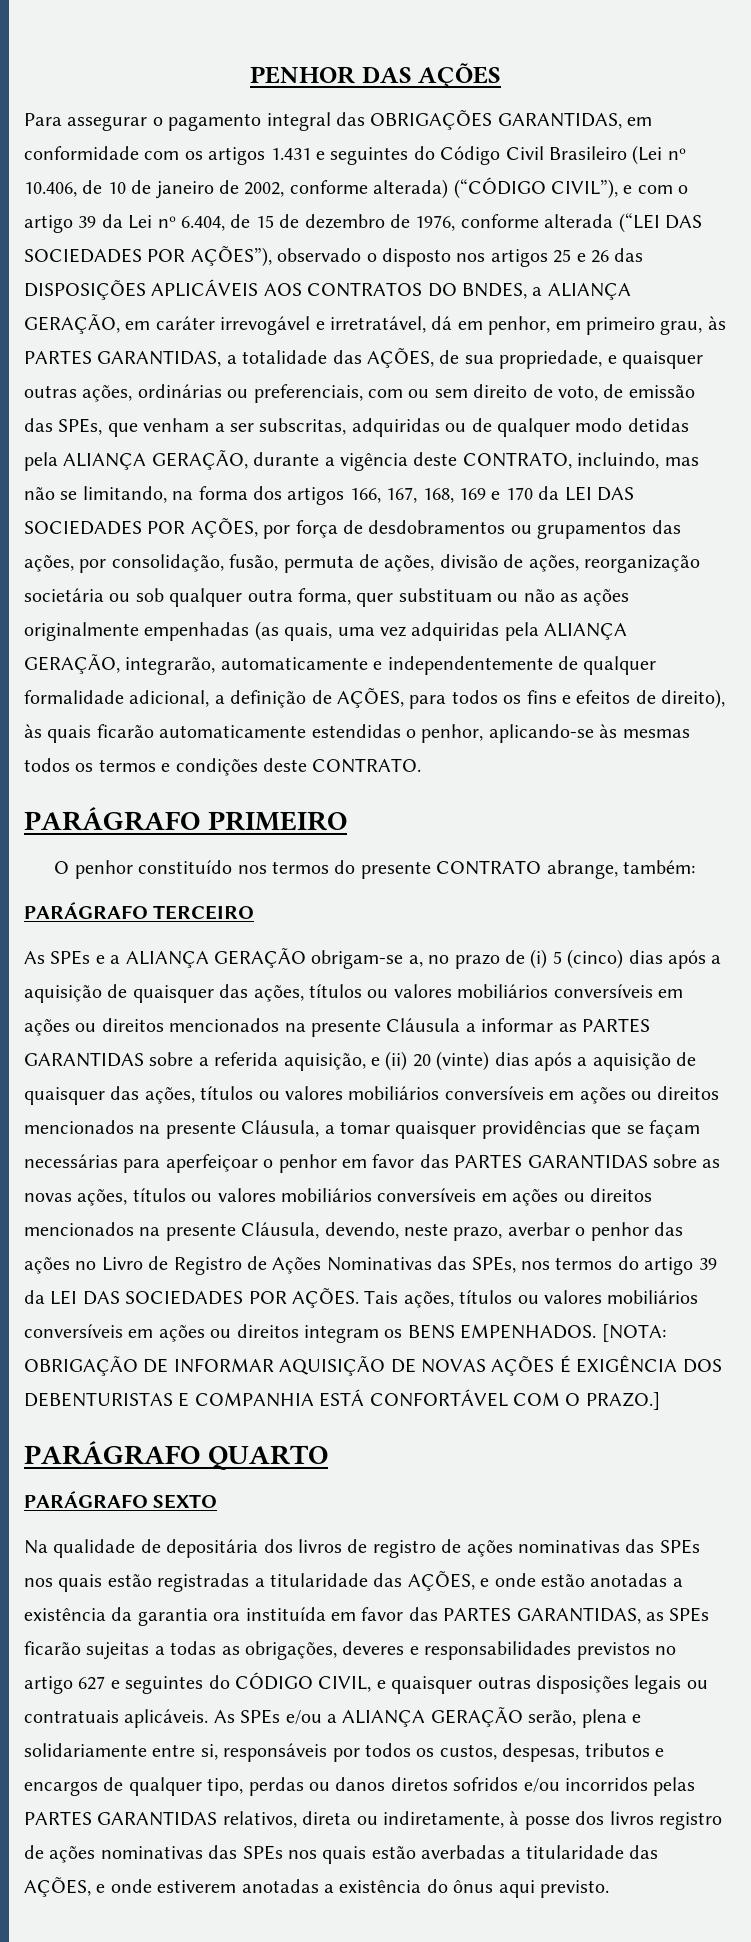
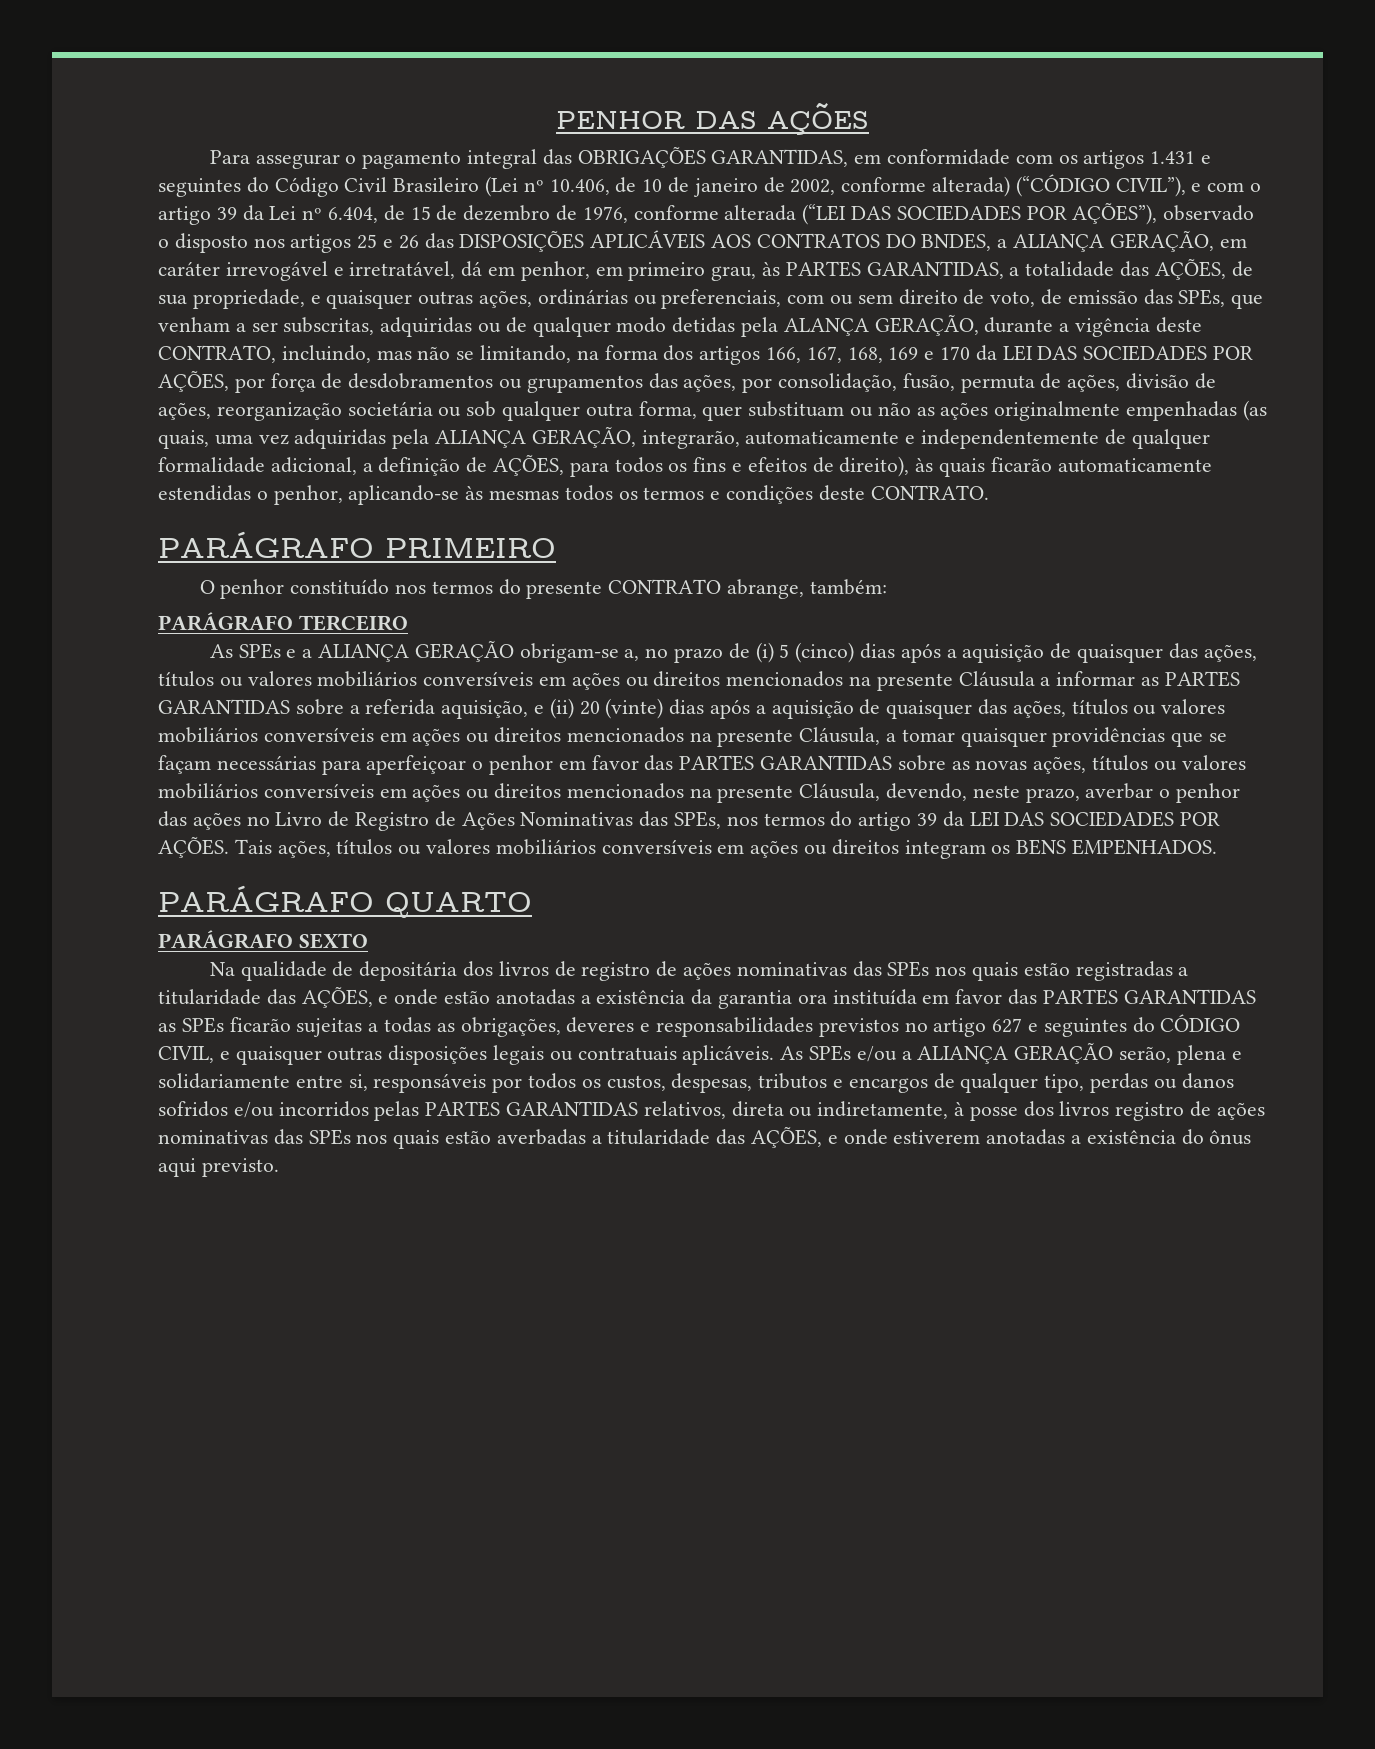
- Para assegurar o pagamento integral das OBRIGAÇÕES GARANTIDAS, em conformidade com os artigos 1.431 e seguintes do Código Civil Brasileiro (Lei nº 10.406, de 10 de janeiro de 2002, conforme alterada) (“CÓDIGO CIVIL”), e com o artigo 39 da Lei nº 6.404, de 15 de dezembro de 1976, conforme alterada (“LEI DAS SOCIEDADES POR AÇÕES”), observado o disposto nos artigos 25 e 26 das DISPOSIÇÕES APLICÁVEIS AOS CONTRATOS DO BNDES, a ALIANÇA GERAÇÃO, em caráter irrevogável e irretratável, dá em penhor, em primeiro grau, às PARTES GARANTIDAS, a totalidade das AÇÕES, de sua propriedade, e quaisquer outras ações, ordinárias ou preferenciais, com ou sem direito de voto, de emissão das SPEs, que venham a ser subscritas, adquiridas ou de qualquer modo detidas pela ALIANÇA GERAÇÃO, durante a vigência deste CONTRATO, incluindo, mas não se limitando, na forma dos artigos 166, 167, 168, 169 e 170 da LEI DAS SOCIEDADES POR AÇÕES, por força de desdobramentos ou grupamentos das ações, por consolidação, fusão, permuta de ações, divisão de ações, reorganização societária ou sob qualquer outra forma, quer substituam ou não as ações originalmente empenhadas (as quais, uma vez adquiridas pela ALIANÇA GERAÇÃO, integrarão, automaticamente e independentemente de qualquer formalidade adicional, a definição de AÇÕES, para todos os fins e efeitos de direito), às quais ficarão automaticamente estendidas o penhor, aplicando-se às mesmas todos os termos e condições deste CONTRATO.
+ Para assegurar o pagamento integral das OBRIGAÇÕES GARANTIDAS, em conformidade com os artigos 1.431 e seguintes do Código Civil Brasileiro (Lei nº 10.406, de 10 de janeiro de 2002, conforme alterada) (“CÓDIGO CIVIL”), e com o artigo 39 da Lei nº 6.404, de 15 de dezembro de 1976, conforme alterada (“LEI DAS SOCIEDADES POR AÇÕES”), observado o disposto nos artigos 25 e 26 das DISPOSIÇÕES APLICÁVEIS AOS CONTRATOS DO BNDES, a ALIANÇA GERAÇÃO, em caráter irrevogável e irretratável, dá em penhor, em primeiro grau, às PARTES GARANTIDAS, a totalidade das AÇÕES, de sua propriedade, e quaisquer outras ações, ordinárias ou preferenciais, com ou sem direito de voto, de emissão das SPEs, que venham a ser subscritas, adquiridas ou de qualquer modo detidas pela ALANÇA GERAÇÃO, durante a vigência deste CONTRATO, incluindo, mas não se limitando, na forma dos artigos 166, 167, 168, 169 e 170 da LEI DAS SOCIEDADES POR AÇÕES, por força de desdobramentos ou grupamentos das ações, por consolidação, fusão, permuta de ações, divisão de ações, reorganização societária ou sob qualquer outra forma, quer substituam ou não as ações originalmente empenhadas (as quais, uma vez adquiridas pela ALIANÇA GERAÇÃO, integrarão, automaticamente e independentemente de qualquer formalidade adicional, a definição de AÇÕES, para todos os fins e efeitos de direito), às quais ficarão automaticamente estendidas o penhor, aplicando-se às mesmas todos os termos e condições deste CONTRATO.
- [NOTA: OBRIGAÇÃO DE INFORMAR AQUISIÇÃO DE NOVAS AÇÕES É EXIGÊNCIA DOS DEBENTURISTAS E COMPANHIA ESTÁ CONFORTÁVEL COM O PRAZO.]
- Na qualidade de depositária dos livros de registro de ações nominativas das SPEs nos quais estão registradas a titularidade das AÇÕES, e onde estão anotadas a existência da garantia ora instituída em favor das PARTES GARANTIDAS, as SPEs ficarão sujeitas a todas as obrigações, deveres e responsabilidades previstos no artigo 627 e seguintes do CÓDIGO CIVIL, e quaisquer outras disposições legais ou contratuais aplicáveis.
+ Na qualidade de depositária dos livros de registro de ações nominativas das SPEs nos quais estão registradas a titularidade das AÇÕES, e onde estão anotadas a existência da garantia ora instituída em favor das PARTES GARANTIDAS as SPEs ficarão sujeitas a todas as obrigações, deveres e responsabilidades previstos no artigo 627 e seguintes do CÓDIGO CIVIL, e quaisquer outras disposições legais ou contratuais aplicáveis.
- As SPEs e/ou a ALIANÇA GERAÇÃO serão, plena e solidariamente entre si, responsáveis por todos os custos, despesas, tributos e encargos de qualquer tipo, perdas ou danos diretos sofridos e/ou incorridos pelas PARTES GARANTIDAS relativos, direta ou indiretamente, à posse dos livros registro de ações nominativas das SPEs nos quais estão averbadas a titularidade das AÇÕES, e onde estiverem anotadas a existência do ônus aqui previsto.
+ As SPEs e/ou a ALIANÇA GERAÇÃO serão, plena e solidariamente entre si, responsáveis por todos os custos, despesas, tributos e encargos de qualquer tipo, perdas ou danos sofridos e/ou incorridos pelas PARTES GARANTIDAS relativos, direta ou indiretamente, à posse dos livros registro de ações nominativas das SPEs nos quais estão averbadas a titularidade das AÇÕES, e onde estiverem anotadas a existência do ônus aqui previsto.

